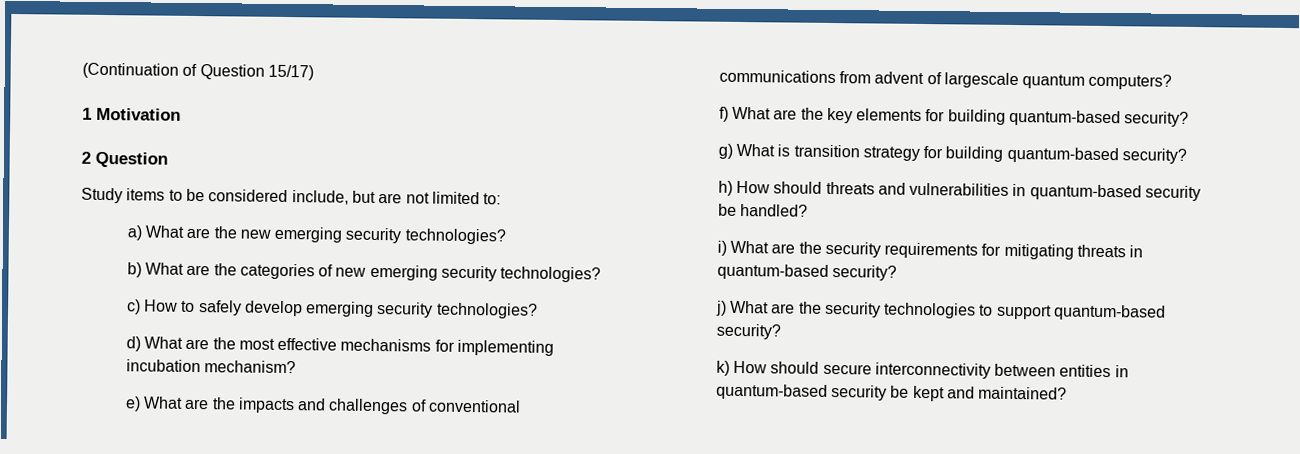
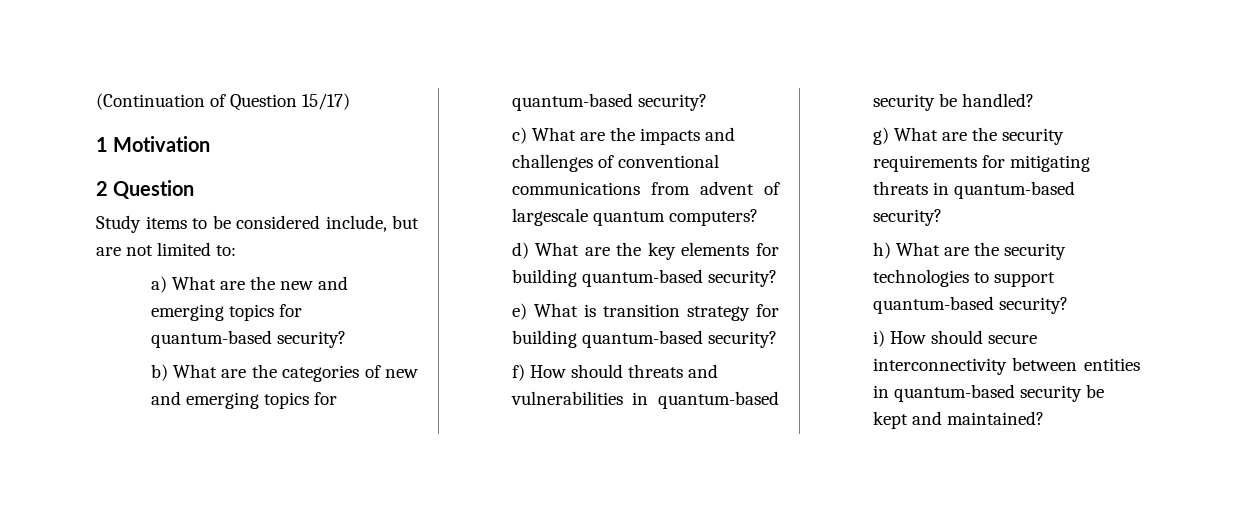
- a) What are the new emerging security technologies?
+ a) What are the new and emerging topics for quantum-based security?
- b) What are the categories of new emerging security technologies?
- c) How to safely develop emerging security technologies?
- d) What are the most effective mechanisms for implementing incubation mechanism?
- e) What are the impacts and challenges of conventional communications from advent of largescale quantum computers?
+ b) What are the categories of new and emerging topics for quantum-based security?
+ c) What are the impacts and challenges of conventional communications from advent of largescale quantum computers?
- f) What are the key elements for building quantum-based security?
+ d) What are the key elements for building quantum-based security?
- g) What is transition strategy for building quantum-based security?
+ e) What is transition strategy for building quantum-based security?
- h) How should threats and vulnerabilities in quantum-based security be handled?
+ f) How should threats and vulnerabilities in quantum-based security be handled?
- i) What are the security requirements for mitigating threats in quantum-based security?
+ g) What are the security requirements for mitigating threats in quantum-based security?
- j) What are the security technologies to support quantum-based security?
+ h) What are the security technologies to support quantum-based security?
- k) How should secure interconnectivity between entities in quantum-based security be kept and maintained?
+ i) How should secure interconnectivity between entities in quantum-based security be kept and maintained?

